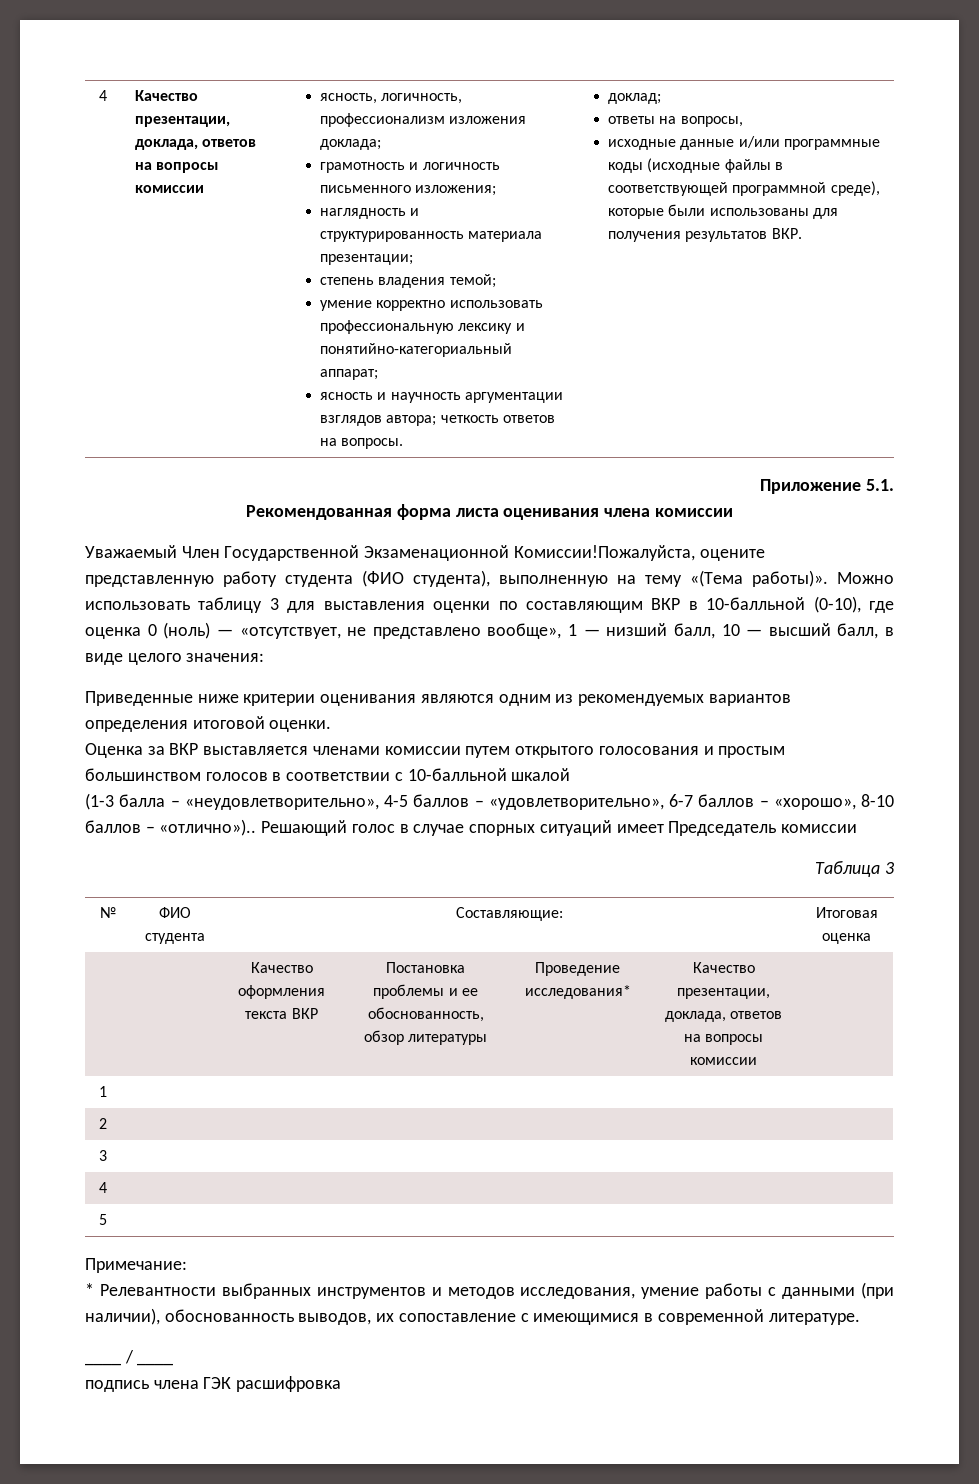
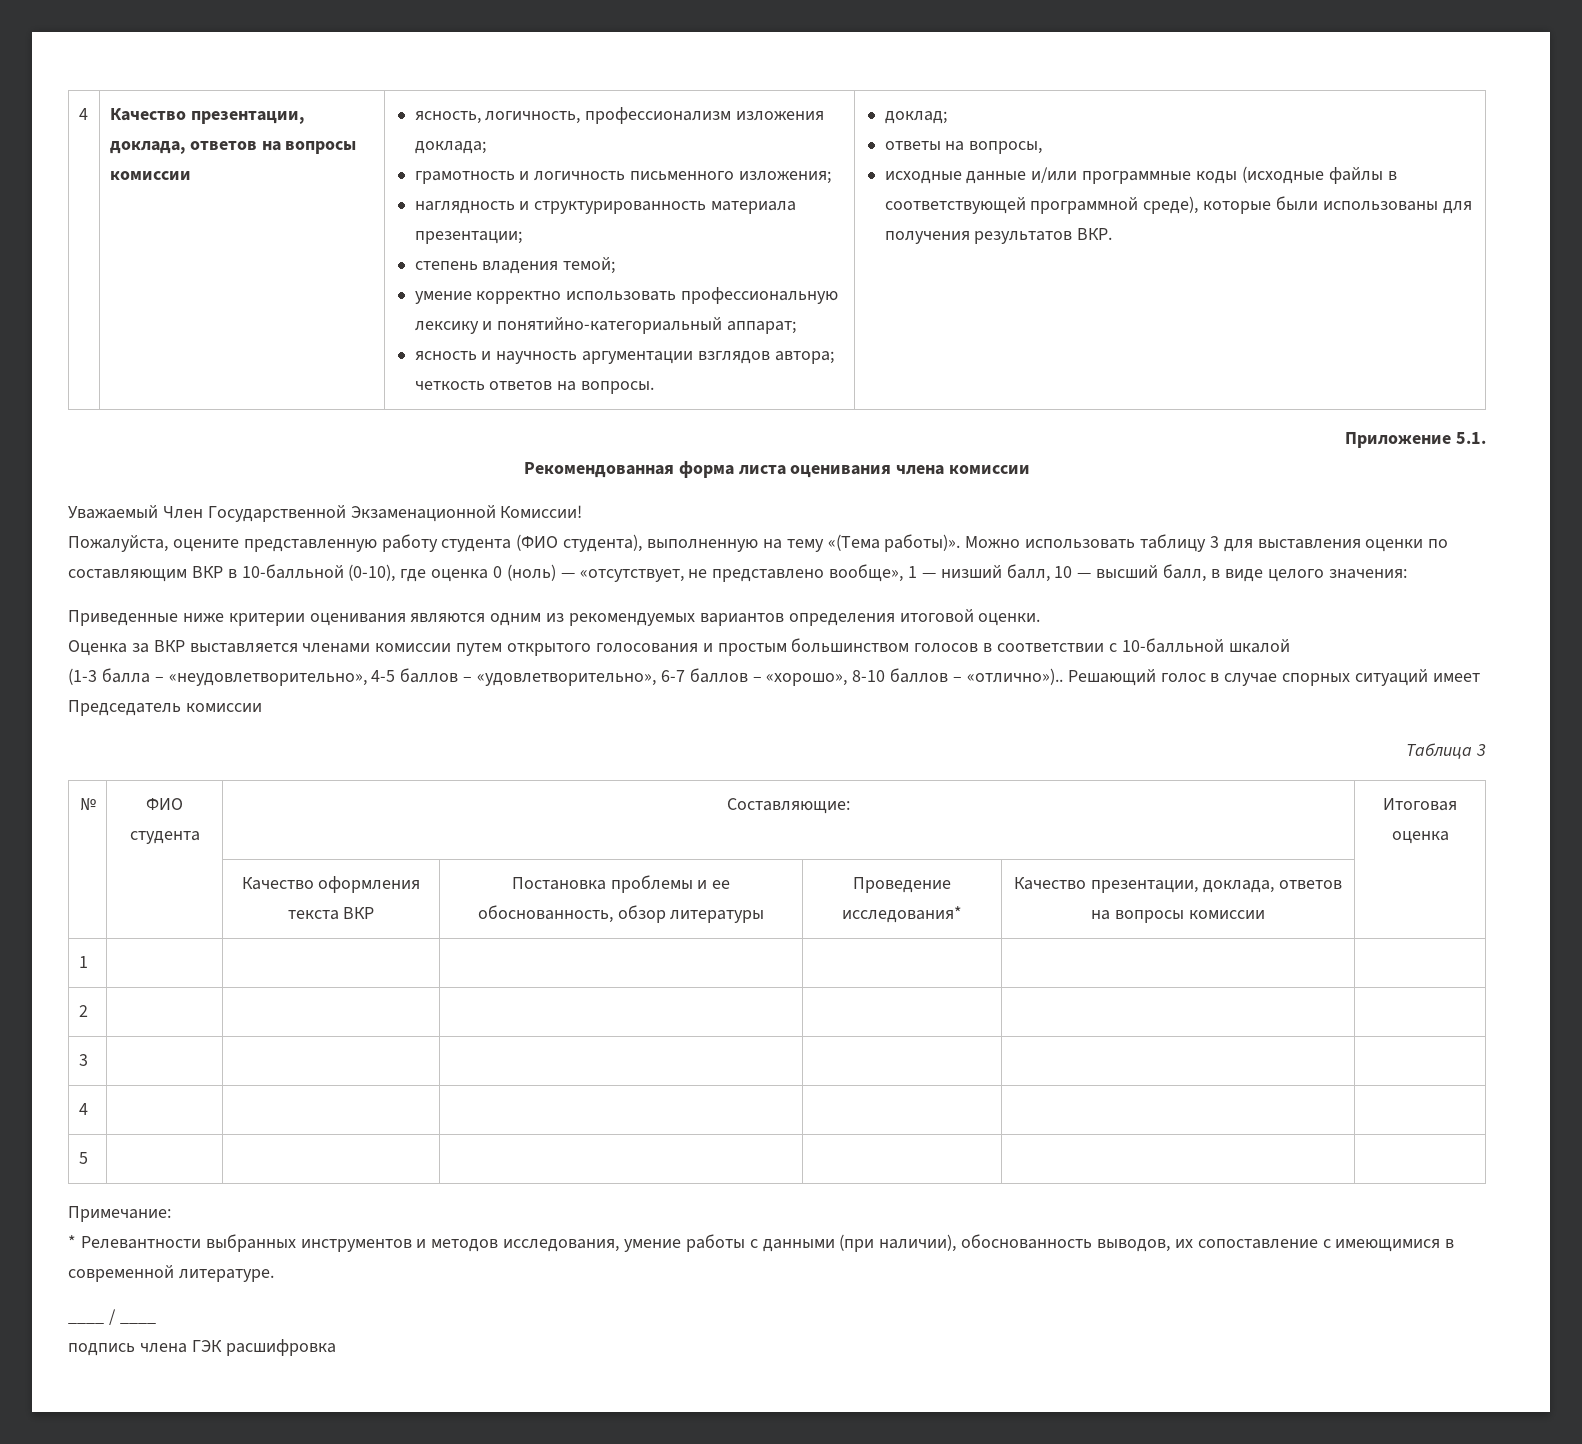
- Уважаемый Член Государственной Экзаменационной Комиссии!Пожалуйста, оцените представленную работу студента (ФИО студента), выполненную на тему «(Тема работы)».
+ Уважаемый Член Государственной Экзаменационной Комиссии!
+ Пожалуйста, оцените представленную работу студента (ФИО студента), выполненную на тему «(Тема работы)».

